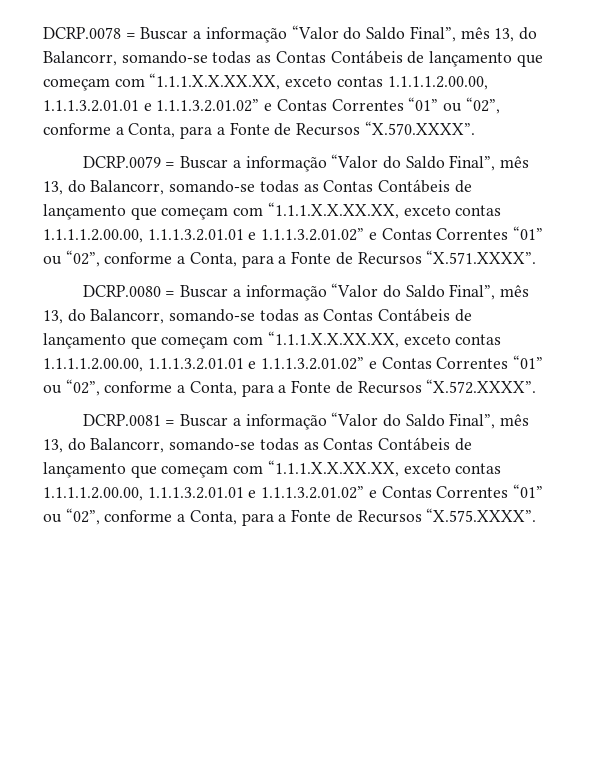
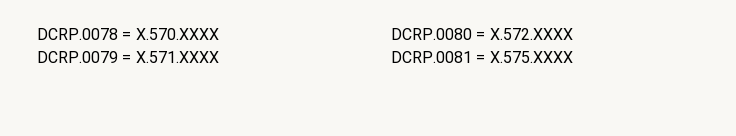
- DCRP.0078 = Buscar a informação “Valor do Saldo Final”, mês 13, do Balancorr, somando-se todas as Contas Contábeis de lançamento que começam com “1.1.1.X.X.XX.XX, exceto contas 1.1.1.1.2.00.00, 1.1.1.3.2.01.01 e 1.1.1.3.2.01.02” e Contas Correntes “01” ou “02”, conforme a Conta, para a Fonte de Recursos “X.570.XXXX”.
- DCRP.0079 = Buscar a informação “Valor do Saldo Final”, mês 13, do Balancorr, somando-se todas as Contas Contábeis de lançamento que começam com “1.1.1.X.X.XX.XX, exceto contas 1.1.1.1.2.00.00, 1.1.1.3.2.01.01 e 1.1.1.3.2.01.02” e Contas Correntes “01” ou “02”, conforme a Conta, para a Fonte de Recursos “X.571.XXXX”.
- DCRP.0080 = Buscar a informação “Valor do Saldo Final”, mês 13, do Balancorr, somando-se todas as Contas Contábeis de lançamento que começam com “1.1.1.X.X.XX.XX, exceto contas 1.1.1.1.2.00.00, 1.1.1.3.2.01.01 e 1.1.1.3.2.01.02” e Contas Correntes “01” ou “02”, conforme a Conta, para a Fonte de Recursos “X.572.XXXX”.
- DCRP.0081 = Buscar a informação “Valor do Saldo Final”, mês 13, do Balancorr, somando-se todas as Contas Contábeis de lançamento que começam com “1.1.1.X.X.XX.XX, exceto contas 1.1.1.1.2.00.00, 1.1.1.3.2.01.01 e 1.1.1.3.2.01.02” e Contas Correntes “01” ou “02”, conforme a Conta, para a Fonte de Recursos “X.575.XXXX”.
+ DCRP.0078 = X.570.XXXX
+ DCRP.0079 = X.571.XXXX
+ DCRP.0080 = X.572.XXXX
+ DCRP.0081 = X.575.XXXX

